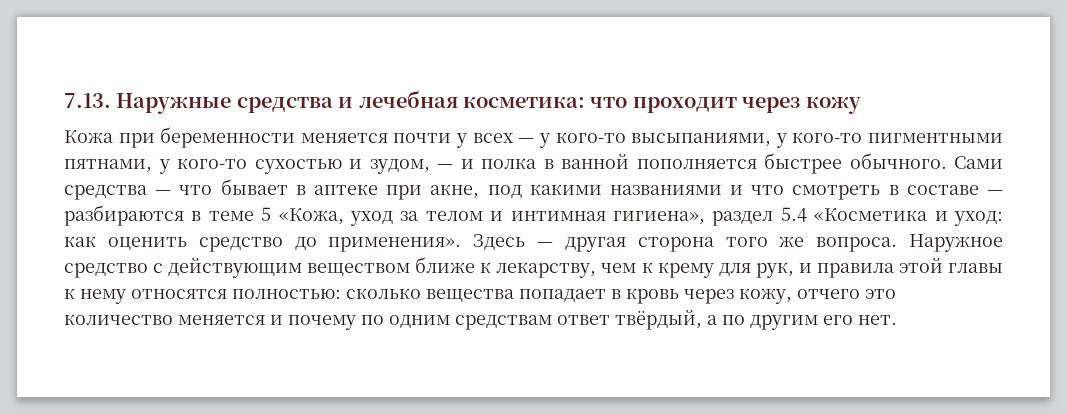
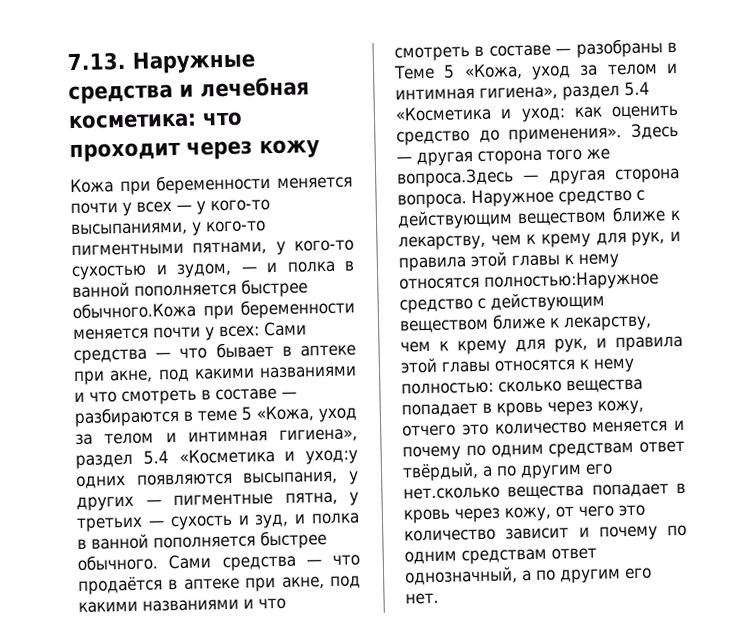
- Кожа при беременности меняется почти у всех — у кого-то высыпаниями, у кого-то пигментными пятнами, у кого-то сухостью и зудом, — и полка в ванной пополняется быстрее обычного.
+ Кожа при беременности меняется почти у всех — у кого-то высыпаниями, у кого-то пигментными пятнами, у кого-то сухостью и зудом, — и полка в ванной пополняется быстрее обычного.Кожа при беременности меняется почти у всех:
- Сами средства — что бывает в аптеке при акне, под какими названиями и что смотреть в составе — разбираются в теме 5 «Кожа, уход за телом и интимная гигиена», раздел 5.4 «Косметика и уход:
+ Сами средства — что бывает в аптеке при акне, под какими названиями и что смотреть в составе — разбираются в теме 5 «Кожа, уход за телом и интимная гигиена», раздел 5.4 «Косметика и уход:у одних появляются высыпания, у других — пигментные пятна, у третьих — сухость и зуд, и полка в ванной пополняется быстрее обычного. Сами средства — что продаётся в аптеке при акне, под какими названиями и что смотреть в составе — разобраны в Теме 5 «Кожа, уход за телом и интимная гигиена», раздел 5.4 «Косметика и уход:
- Здесь — другая сторона того же вопроса.
+ Здесь — другая сторона того же вопроса.Здесь — другая сторона вопроса.
- Наружное средство с действующим веществом ближе к лекарству, чем к крему для рук, и правила этой главы к нему относятся полностью: сколько вещества попадает в кровь через кожу, отчего это количество меняется и почему по одним средствам ответ твёрдый, а по другим его нет.
+ Наружное средство с действующим веществом ближе к лекарству, чем к крему для рук, и правила этой главы к нему относятся полностью:Наружное средство с действующим веществом ближе к лекарству, чем к крему для рук, и правила этой главы относятся к нему полностью: сколько вещества попадает в кровь через кожу, отчего это количество меняется и почему по одним средствам ответ твёрдый, а по другим его нет.сколько вещества попадает в кровь через кожу, от чего это количество зависит и почему по одним средствам ответ однозначный, а по другим его нет.

